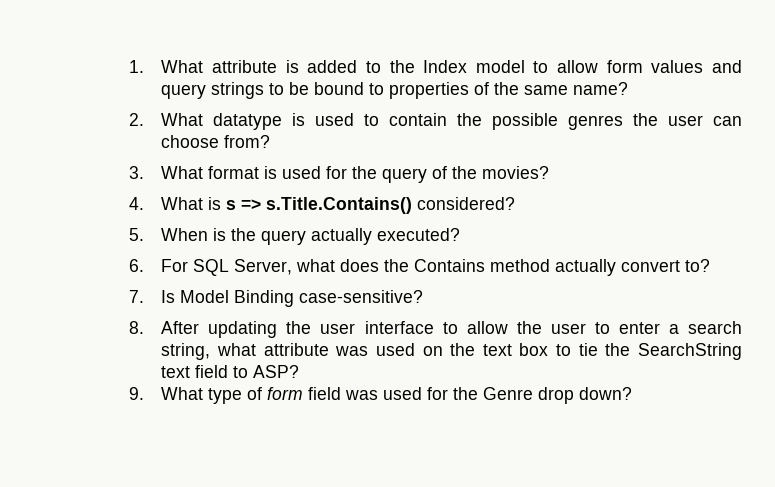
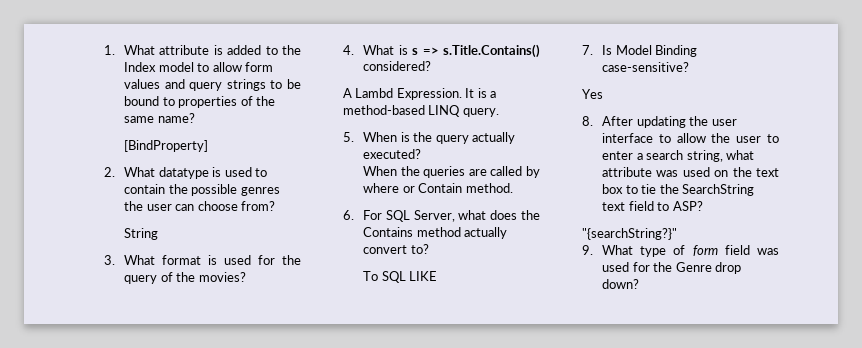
+ [BindProperty]
+ String
+ A Lambd Expression. It is a method-based LINQ query.
+ When the queries are called by where or Contain method.
+ To SQL LIKE
+ Yes
+ "{searchString?}"

